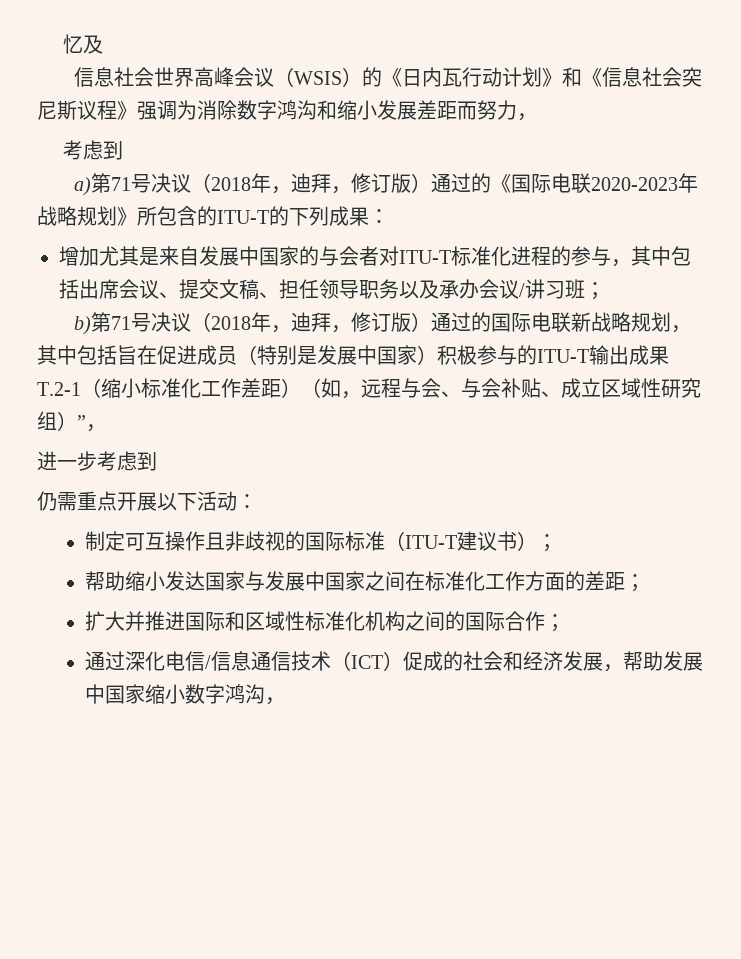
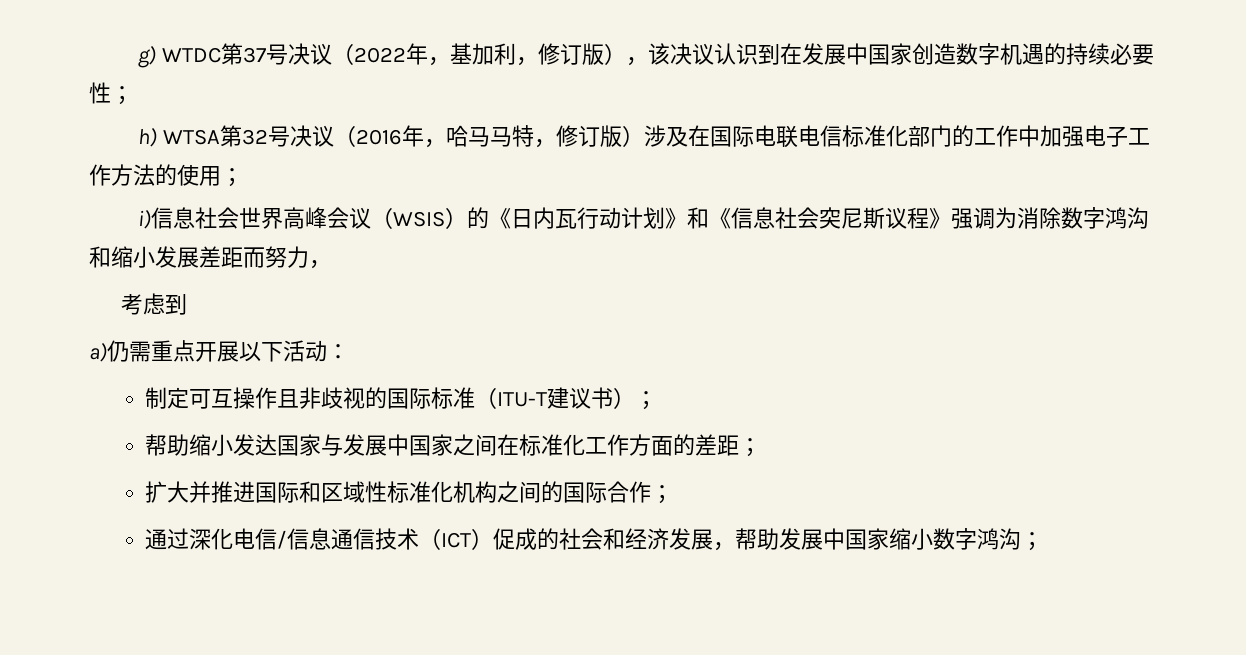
- 忆及
- 信息社会世界高峰会议（WSIS）的《日内瓦行动计划》和《信息社会突尼斯议程》强调为消除数字鸿沟和缩小发展差距而努力，
+ g) WTDC第37号决议（2022年，基加利，修订版），该决议认识到在发展中国家创造数字机遇的持续必要性；
+ h) WTSA第32号决议（2016年，哈马马特，修订版）涉及在国际电联电信标准化部门的工作中加强电子工作方法的使用；
+ i)信息社会世界高峰会议（WSIS）的《日内瓦行动计划》和《信息社会突尼斯议程》强调为消除数字鸿沟和缩小发展差距而努力，
- a)第71号决议（2018年，迪拜，修订版）通过的《国际电联2020-2023年战略规划》所包含的ITU-T的下列成果：
- 增加尤其是来自发展中国家的与会者对ITU-T标准化进程的参与，其中包括出席会议、提交文稿、担任领导职务以及承办会议/讲习班；
- b)第71号决议（2018年，迪拜，修订版）通过的国际电联新战略规划，其中包括旨在促进成员（特别是发展中国家）积极参与的ITU-T输出成果T.2-1（缩小标准化工作差距）（如，远程与会、与会补贴、成立区域性研究组）”，
- 进一步考虑到
- 仍需重点开展以下活动：
+ a)仍需重点开展以下活动：
- 通过深化电信/信息通信技术（ICT）促成的社会和经济发展，帮助发展中国家缩小数字鸿沟，
+ 通过深化电信/信息通信技术（ICT）促成的社会和经济发展，帮助发展中国家缩小数字鸿沟；

